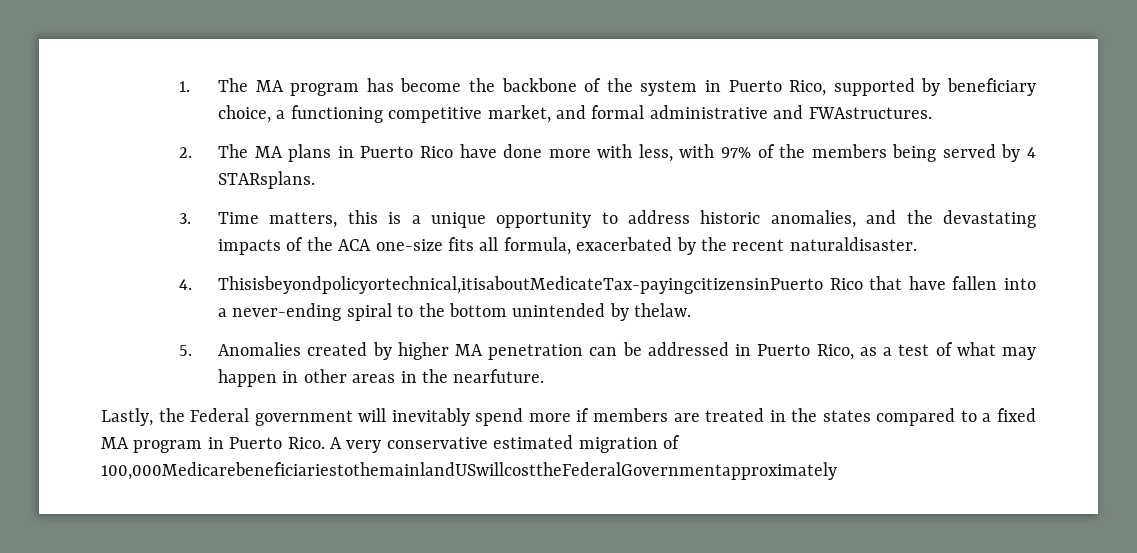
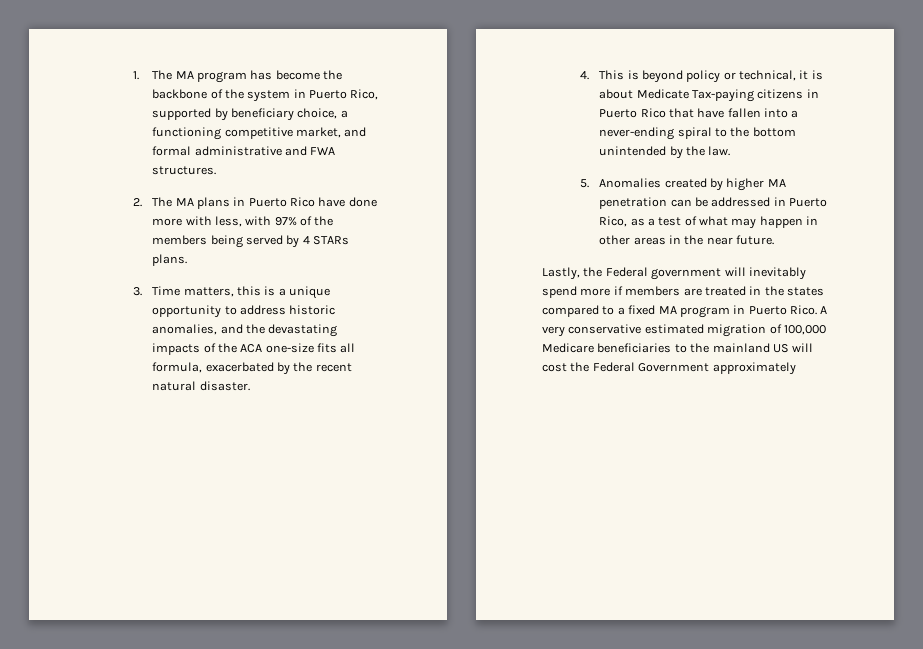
- 1. The MA program has become the backbone of the system in Puerto Rico, supported by beneficiary choice, a functioning competitive market, and formal administrative and FWAstructures.
+ 1. The MA program has become the backbone of the system in Puerto Rico, supported by beneficiary choice, a functioning competitive market, and formal administrative and FWA structures.
- 2. The MA plans in Puerto Rico have done more with less, with 97% of the members being served by 4 STARsplans.
+ 2. The MA plans in Puerto Rico have done more with less, with 97% of the members being served by 4 STARs plans.
- 3. Time matters, this is a unique opportunity to address historic anomalies, and the devastating impacts of the ACA one-size fits all formula, exacerbated by the recent naturaldisaster.
+ 3. Time matters, this is a unique opportunity to address historic anomalies, and the devastating impacts of the ACA one-size fits all formula, exacerbated by the recent natural disaster.
- 4. Thisisbeyondpolicyortechnical,itisaboutMedicateTax-payingcitizensinPuerto Rico that have fallen into a never-ending spiral to the bottom unintended by thelaw.
+ 4. This is beyond policy or technical, it is about Medicate Tax-paying citizens in Puerto Rico that have fallen into a never-ending spiral to the bottom unintended by the law.
- 5. Anomalies created by higher MA penetration can be addressed in Puerto Rico, as a test of what may happen in other areas in the nearfuture.
+ 5. Anomalies created by higher MA penetration can be addressed in Puerto Rico, as a test of what may happen in other areas in the near future.
- A very conservative estimated migration of 100,000MedicarebeneficiariestothemainlandUSwillcosttheFederalGovernmentapproximately
+ A very conservative estimated migration of 100,000 Medicare beneficiaries to the mainland US will cost the Federal Government approximately

